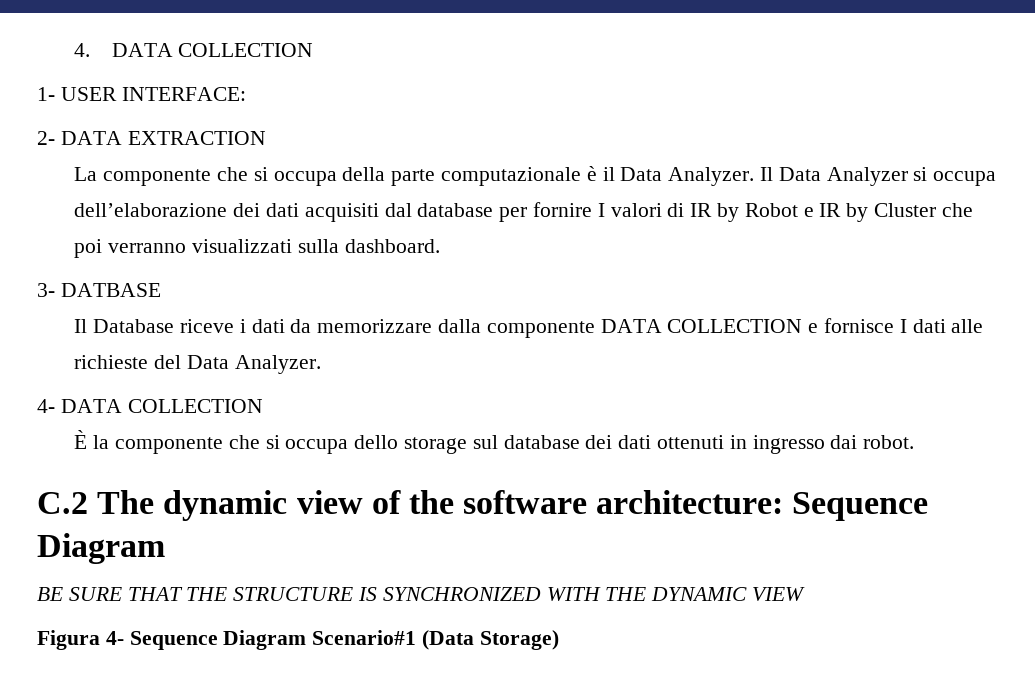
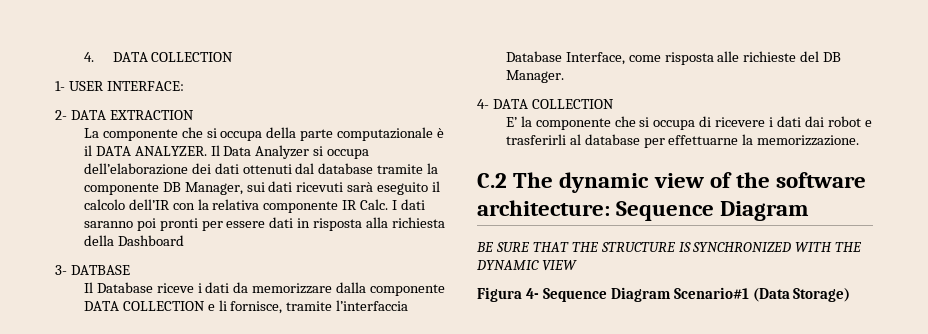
- La componente che si occupa della parte computazionale è il Data Analyzer.
+ La componente che si occupa della parte computazionale è il DATA ANALYZER.
- Il Data Analyzer si occupa dell’elaborazione dei dati acquisiti dal database per fornire I valori di IR by Robot e IR by Cluster che poi verranno visualizzati sulla dashboard.
+ Il Data Analyzer si occupa dell’elaborazione dei dati ottenuti dal database tramite la componente DB Manager, sui dati ricevuti sarà eseguito il calcolo dell’IR con la relativa componente IR Calc. I dati saranno poi pronti per essere dati in risposta alla richiesta della Dashboard
- Il Database riceve i dati da memorizzare dalla componente DATA COLLECTION e fornisce I dati alle richieste del Data Analyzer.
+ Il Database riceve i dati da memorizzare dalla componente DATA COLLECTION e li fornisce, tramite l’interfaccia Database Interface, come risposta alle richieste del DB Manager.
- È la componente che si occupa dello storage sul database dei dati ottenuti in ingresso dai robot.
+ E’ la componente che si occupa di ricevere i dati dai robot e trasferirli al database per effettuarne la memorizzazione.

